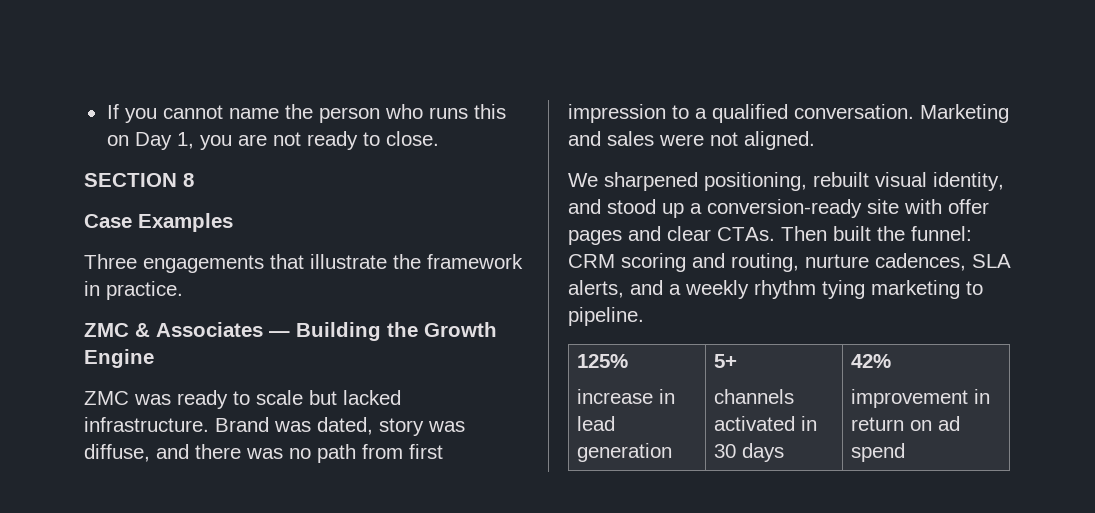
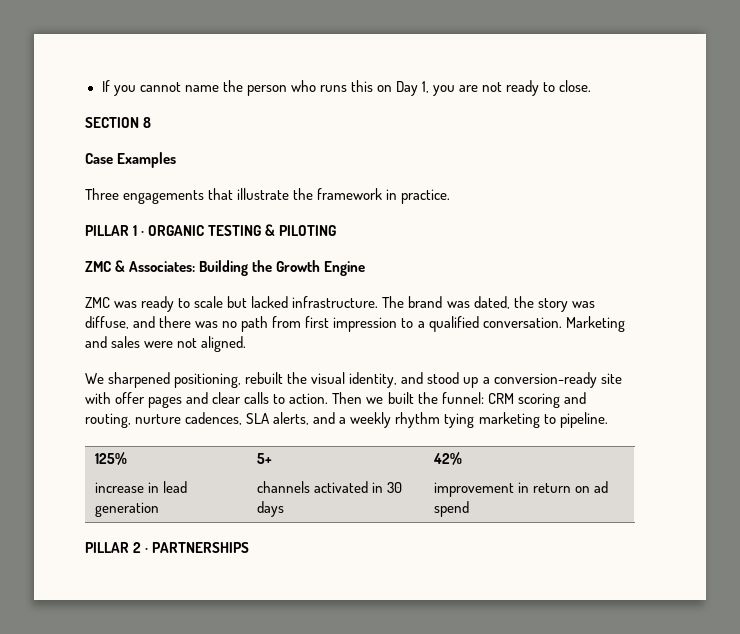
+ PILLAR 1 · ORGANIC TESTING & PILOTING
- ZMC & Associates — Building the Growth Engine
+ ZMC & Associates: Building the Growth Engine
- Brand was dated, story was diffuse, and there was no path from first impression to a qualified conversation.
+ The brand was dated, the story was diffuse, and there was no path from first impression to a qualified conversation.
- We sharpened positioning, rebuilt visual identity, and stood up a conversion-ready site with offer pages and clear CTAs. Then built the funnel: CRM scoring and routing, nurture cadences, SLA alerts, and a weekly rhythm tying marketing to pipeline.
+ We sharpened positioning, rebuilt the visual identity, and stood up a conversion-ready site with offer pages and clear calls to action. Then we built the funnel: CRM scoring and routing, nurture cadences, SLA alerts, and a weekly rhythm tying marketing to pipeline.
+ PILLAR 2 · PARTNERSHIPS

